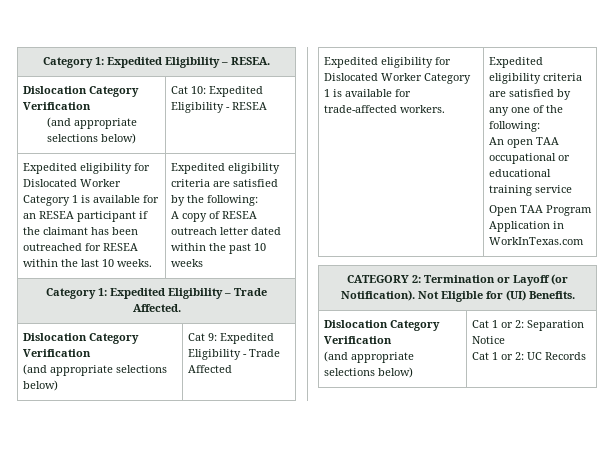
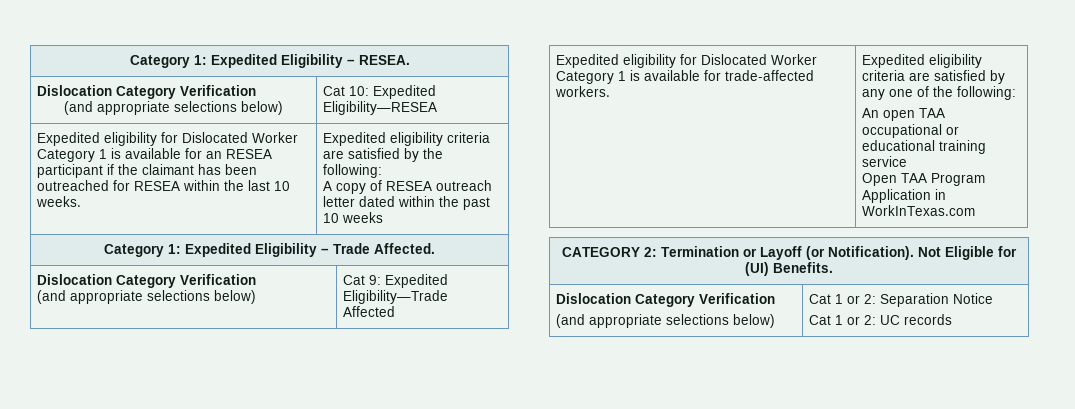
  Category 1: Expedited Eligibility – RESEA.
  Dislocation Category Verification
- (and appropriate selections below) | Cat 10: Expedited Eligibility - RESEA
+ (and appropriate selections below) | Cat 10: Expedited Eligibility—RESEA
  Category 1: Expedited Eligibility – Trade Affected.
  Dislocation Category Verification
- (and appropriate selections below) | Cat 9: Expedited Eligibility - Trade Affected
+ (and appropriate selections below) | Cat 9: Expedited Eligibility—Trade Affected
  CATEGORY 2: Termination or Layoff (or Notification). Not Eligible for (UI) Benefits.
  Dislocation Category Verification
  (and appropriate selections below) | Cat 1 or 2: Separation Notice
- Cat 1 or 2: UC Records
+ Cat 1 or 2: UC records

